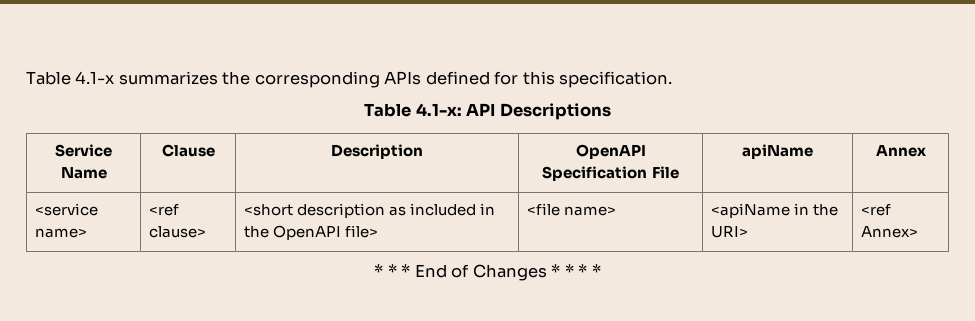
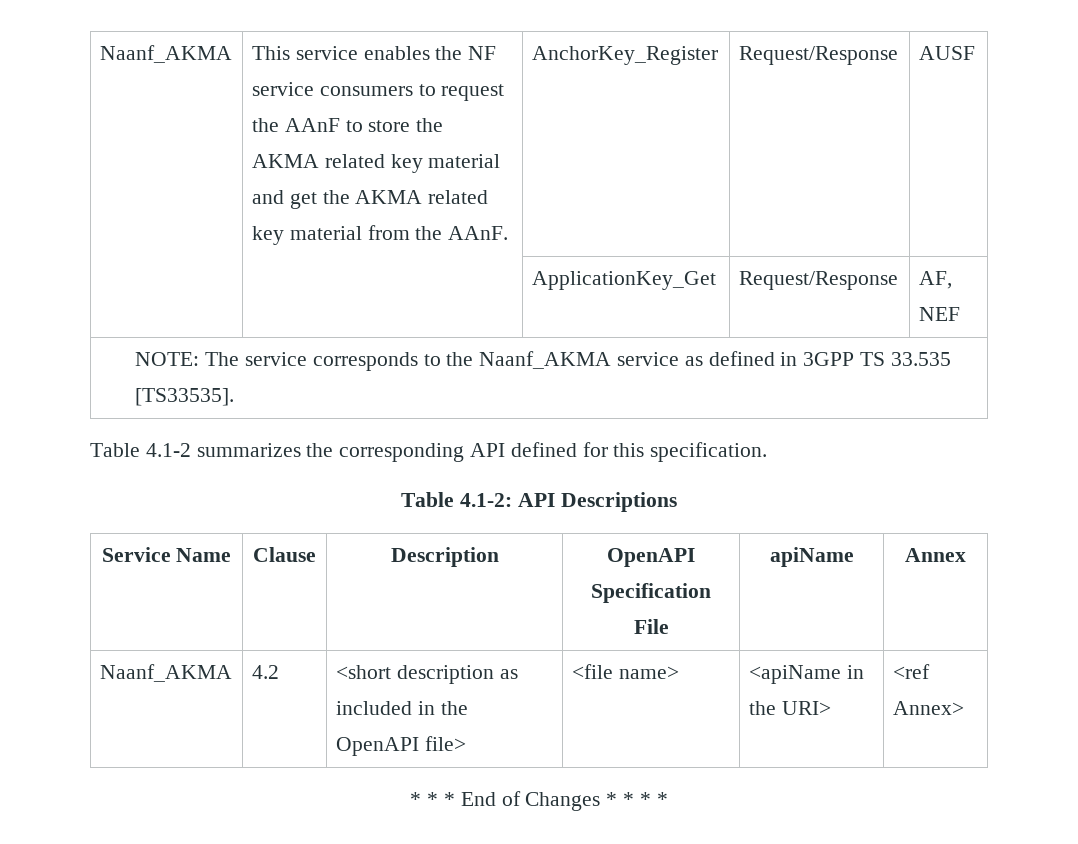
- Table 4.1-x summarizes the corresponding APIs defined for this specification.
+ Naanf_AKMA | This service enables the NF service consumers to request the AAnF to store the AKMA related key material and get the AKMA related key material from the AAnF. | AnchorKey_Register | Request/Response | AUSF
+ | | ApplicationKey_Get | Request/Response | AF, NEF
+ NOTE: The service corresponds to the Naanf_AKMA service as defined in 3GPP TS 33.535 [TS33535].
+ Table 4.1-2 summarizes the corresponding API defined for this specification.
- Table 4.1-x: API Descriptions
+ Table 4.1-2: API Descriptions
- <service name> | <ref clause> | <short description as included in the OpenAPI file> | <file name> | <apiName in the URI> | <ref Annex>
+ Naanf_AKMA | 4.2 | <short description as included in the OpenAPI file> | <file name> | <apiName in the URI> | <ref Annex>

